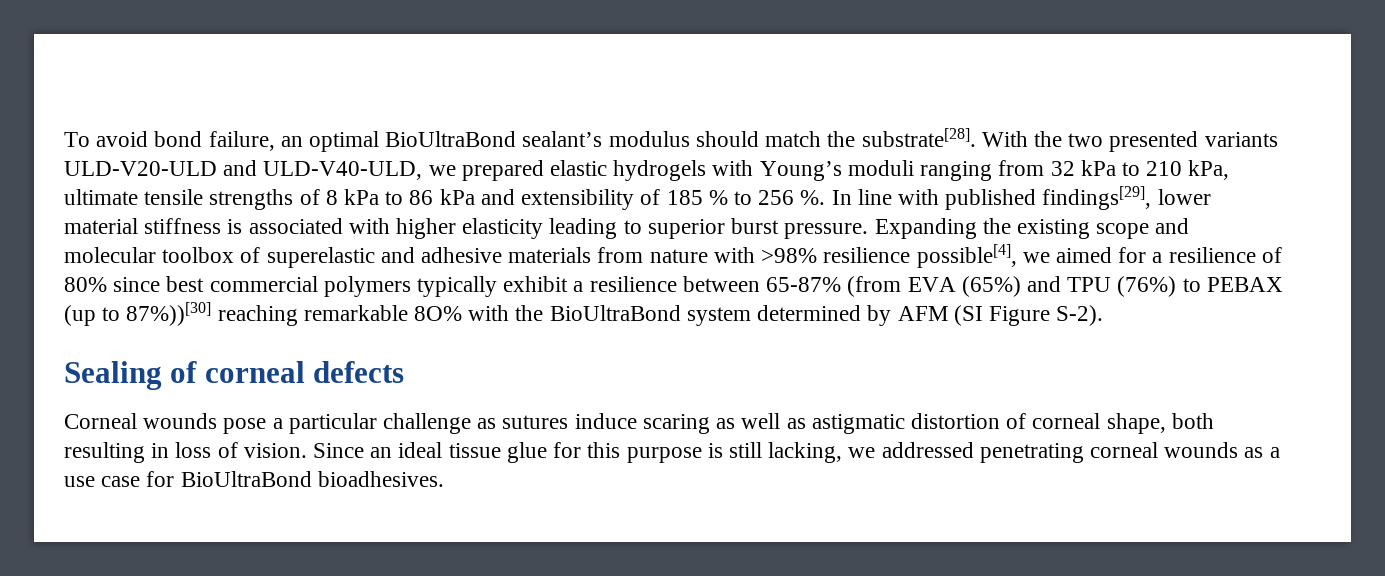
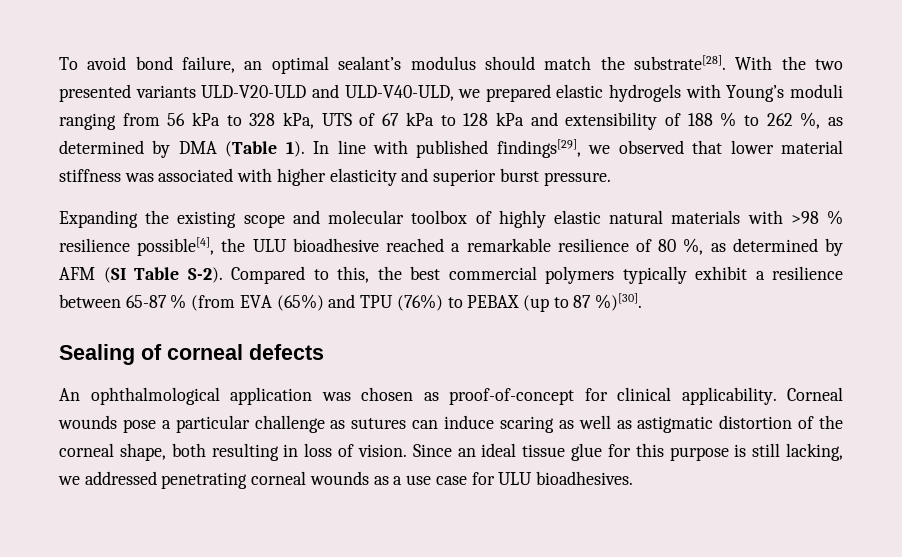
- To avoid bond failure, an optimal BioUltraBond sealant’s modulus should match the substrate[28].
+ To avoid bond failure, an optimal sealant’s modulus should match the substrate[28].
- With the two presented variants ULD-V20-ULD and ULD-V40-ULD, we prepared elastic hydrogels with Young’s moduli ranging from 32 kPa to 210 kPa, ultimate tensile strengths of 8 kPa to 86 kPa and extensibility of 185 % to 256 %.
+ With the two presented variants ULD-V20-ULD and ULD-V40-ULD, we prepared elastic hydrogels with Young’s moduli ranging from 56 kPa to 328 kPa, UTS of 67 kPa to 128 kPa and extensibility of 188 % to 262 %, as determined by DMA (Table 1).
- In line with published findings[29], lower material stiffness is associated with higher elasticity leading to superior burst pressure. Expanding the existing scope and molecular toolbox of superelastic and adhesive materials from nature with >98% resilience possible[4], we aimed for a resilience of 80% since best commercial polymers typically exhibit a resilience between 65-87% (from EVA (65%) and TPU (76%) to PEBAX (up to 87%))[30] reaching remarkable 8O% with the BioUltraBond system determined by AFM (SI Figure S-2).
+ In line with published findings[29], we observed that lower material stiffness was associated with higher elasticity and superior burst pressure.
+ Expanding the existing scope and molecular toolbox of highly elastic natural materials with >98 % resilience possible[4], the ULU bioadhesive reached a remarkable resilience of 80 %, as determined by AFM (SI Table S-2). Compared to this, the best commercial polymers typically exhibit a resilience between 65-87 % (from EVA (65%) and TPU (76%) to PEBAX (up to 87 %)[30].
  Sealing of corneal defects
- Corneal wounds pose a particular challenge as sutures induce scaring as well as astigmatic distortion of corneal shape, both resulting in loss of vision.
+ An ophthalmological application was chosen as proof-of-concept for clinical applicability. Corneal wounds pose a particular challenge as sutures can induce scaring as well as astigmatic distortion of the corneal shape, both resulting in loss of vision.
- Since an ideal tissue glue for this purpose is still lacking, we addressed penetrating corneal wounds as a use case for BioUltraBond bioadhesives.
+ Since an ideal tissue glue for this purpose is still lacking, we addressed penetrating corneal wounds as a use case for ULU bioadhesives.

